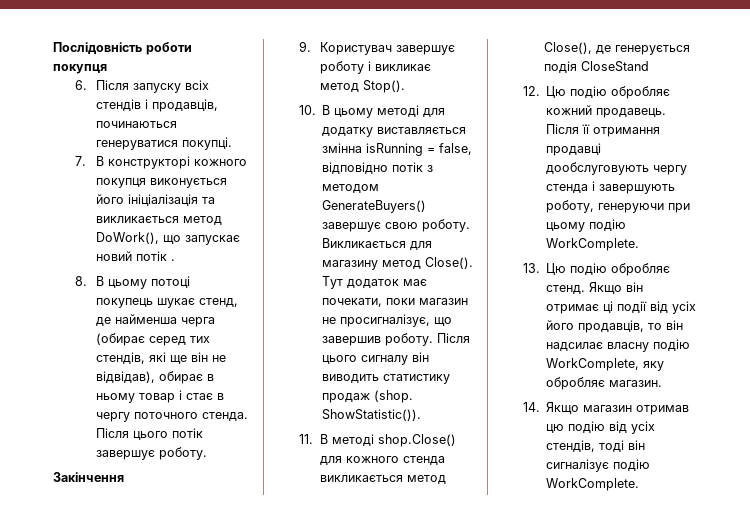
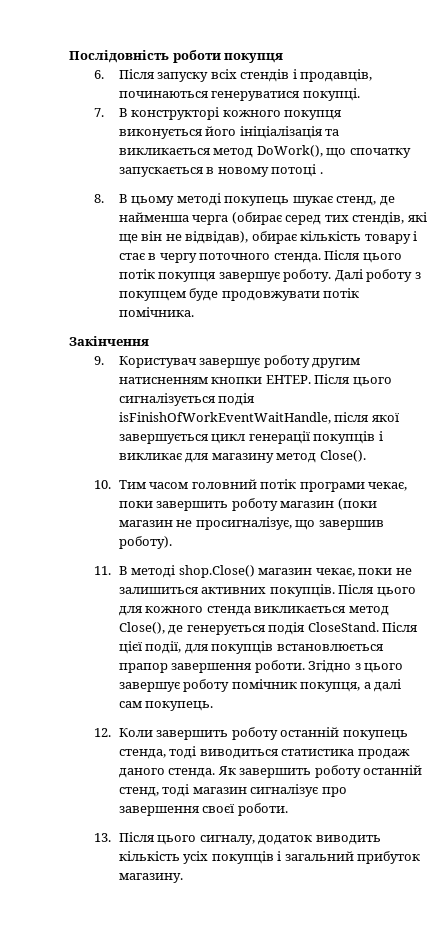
- 7. В конструкторі кожного покупця виконується його ініціалізація та викликається метод DoWork(), що запускає новий потік .
+ 7. В конструкторі кожного покупця виконується його ініціалізація та викликається метод DoWork(), що спочатку запускається в новому потоці .
- 8. В цьому потоці покупець шукає стенд, де найменша черга (обирає серед тих стендів, які ще він не відвідав), обирає в ньому товар і стає в чергу поточного стенда.
+ 8. В цьому методі покупець шукає стенд, де найменша черга (обирає серед тих стендів, які ще він не відвідав), обирає кількість товару і стає в чергу поточного стенда.
- Після цього потік завершує роботу.
+ Після цього потік покупця завершує роботу. Далі роботу з покупцем буде продовжувати потік помічника.
- 9. Користувач завершує роботу і викликає метод Stop().
- 10. В цьому методі для додатку виставляється змінна isRunning = false, відповідно потік з методом GenerateBuyers() завершує свою роботу. Викликається для магазину метод Close(). Тут додаток має почекати, поки магазин не просигналізує, що завершив роботу. Після цього сигналу він виводить статистику продаж (shop. ShowStatistic()).
- 11. В методі shop.Close() для кожного стенда викликається метод Close(), де генерується подія CloseStand
- 12. Цю подію обробляє кожний продавець. Після її отримання продавці дообслуговують чергу стенда і завершують роботу, генеруючи при цьому подію WorkComplete.
- 13. Цю подію обробляє стенд. Якщо він отримає ці події від усіх його продавців, то він надсилає власну подію WorkComplete, яку обробляє магазин.
- 14. Якщо магазин отримав цю подію від усіх стендів, тоді він сигналізує подію WorkComplete.
+ 9. Користувач завершує роботу другим натисненням кнопки ЕНТЕР. Після цього сигналізується подія isFinishOfWorkEventWaitHandle, після якої завершується цикл генерації покупців і викликає для магазину метод Close().
+ 10. Тим часом головний потік програми чекає, поки завершить роботу магазин (поки магазин не просигналізує, що завершив роботу).
+ 11. В методі shop.Close() магазин чекає, поки не залишиться активних покупців. Після цього для кожного стенда викликається метод Close(), де генерується подія CloseStand. Після цієї події, для покупців встановлюється прапор завершення роботи. Згідно з цього завершує роботу помічник покупця, а далі сам покупець.
+ 12. Коли завершить роботу останній покупець стенда, тоді виводиться статистика продаж даного стенда. Як завершить роботу останній стенд, тоді магазин сигналізує про завершення своєї роботи.
+ 13. Після цього сигналу, додаток виводить кількість усіх покупців і загальний прибуток магазину.

